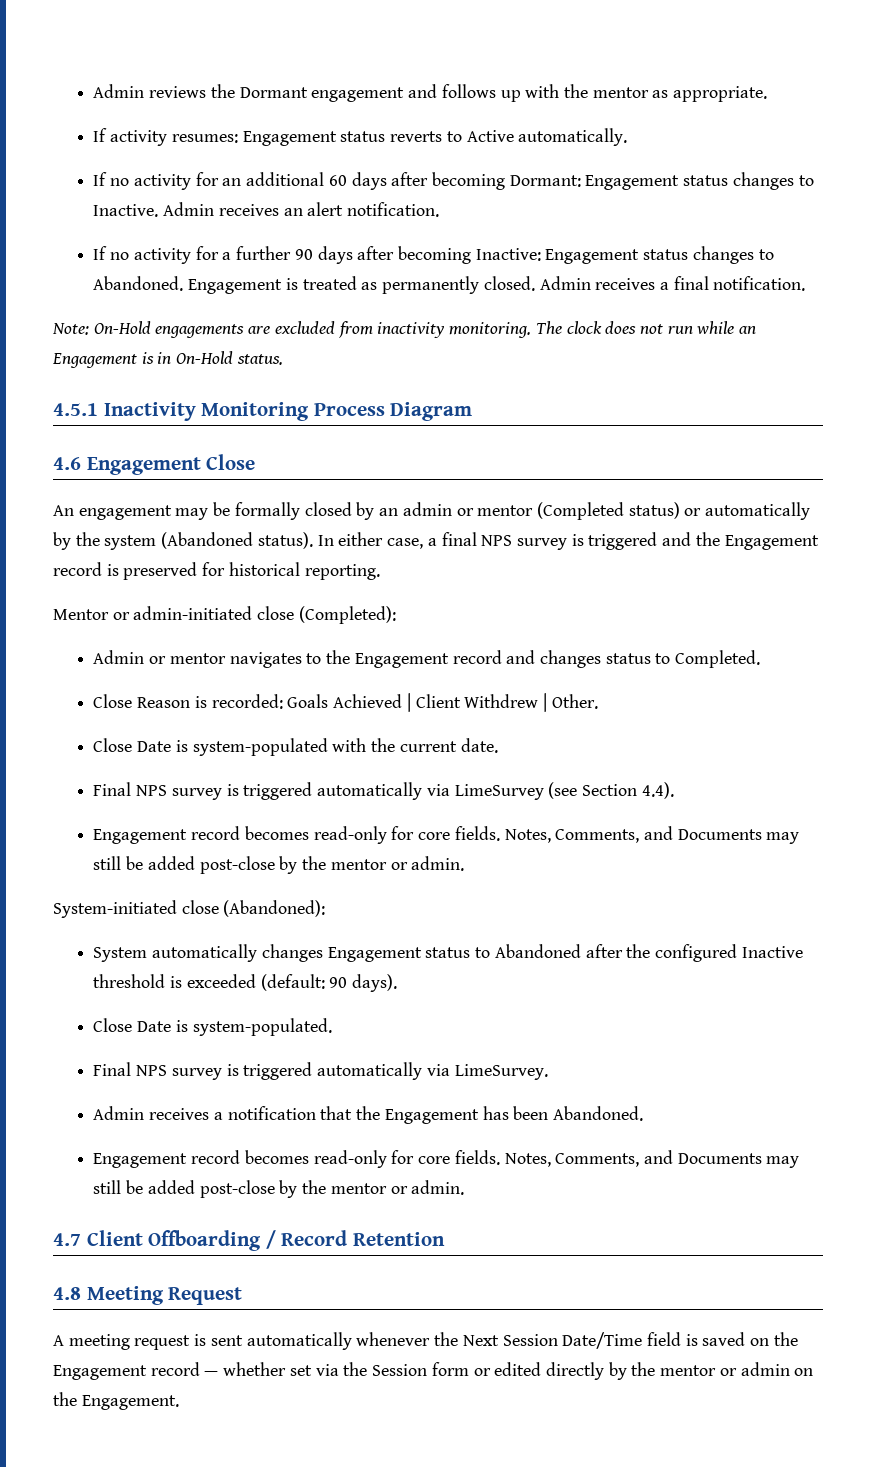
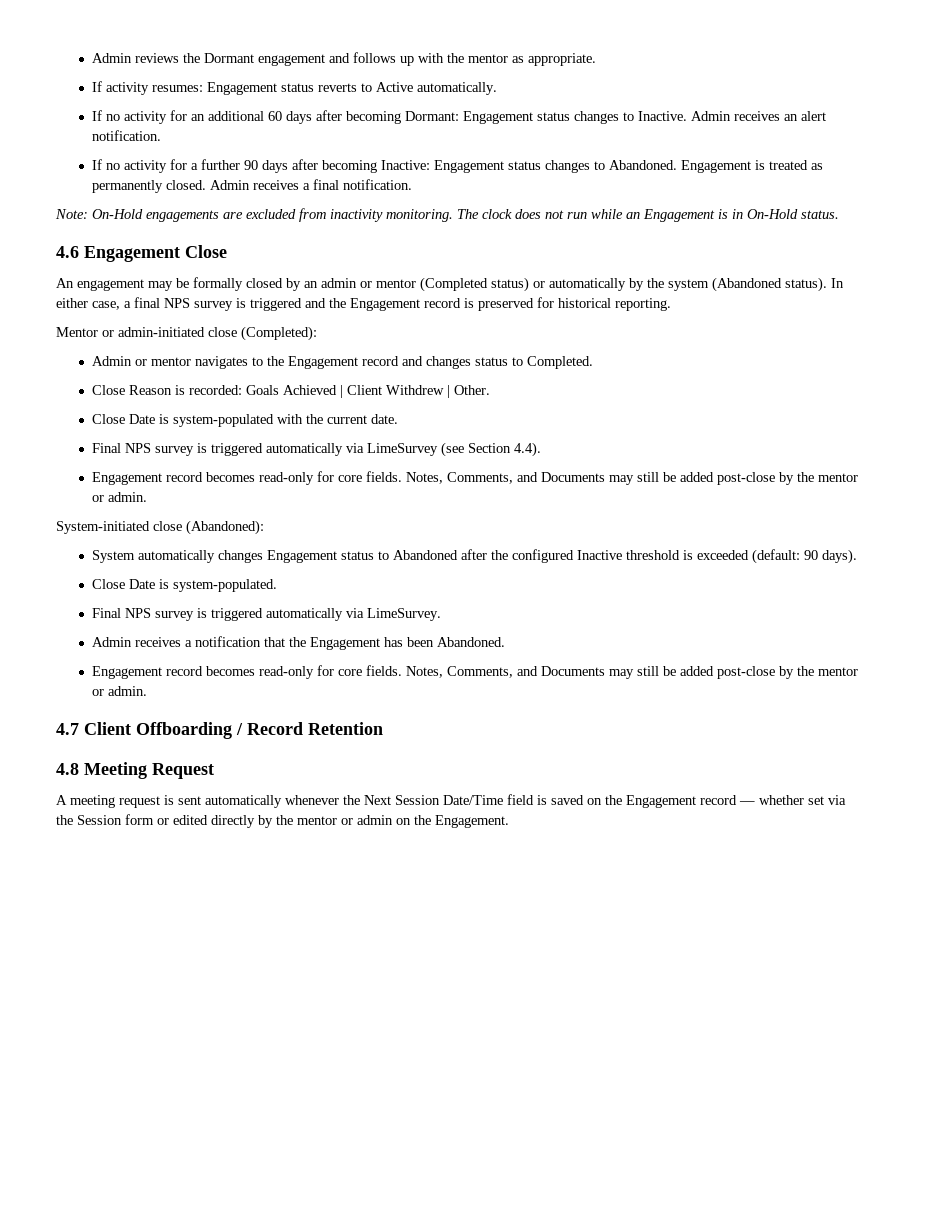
- 4.5.1 Inactivity Monitoring Process Diagram

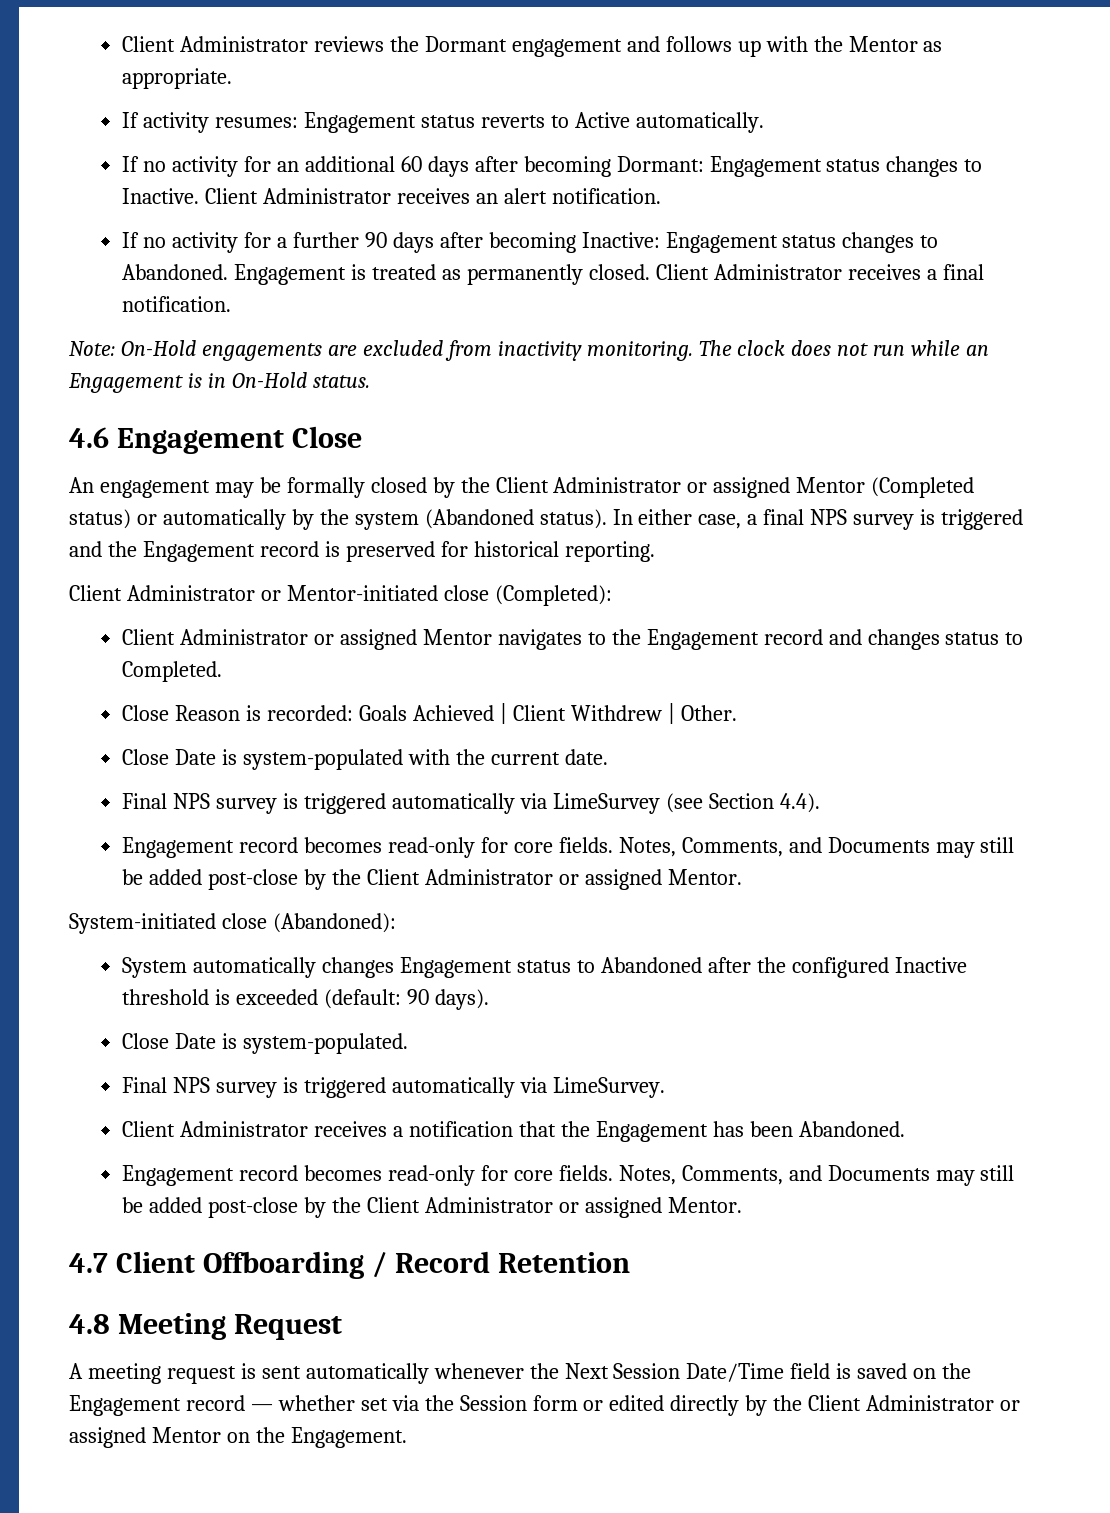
- Admin reviews the Dormant engagement and follows up with the mentor as appropriate.
+ Client Administrator reviews the Dormant engagement and follows up with the Mentor as appropriate.
- Admin receives an alert notification.
+ Client Administrator receives an alert notification.
- Admin receives a final notification.
+ Client Administrator receives a final notification.
- An engagement may be formally closed by an admin or mentor (Completed status) or automatically by the system (Abandoned status).
+ An engagement may be formally closed by the Client Administrator or assigned Mentor (Completed status) or automatically by the system (Abandoned status).
- Mentor or admin-initiated close (Completed):
- Admin or mentor navigates to the Engagement record and changes status to Completed.
+ Client Administrator or Mentor-initiated close (Completed):
+ Client Administrator or assigned Mentor navigates to the Engagement record and changes status to Completed.
  Final NPS survey is triggered automatically via LimeSurvey (see Section 4.4).
- Engagement record becomes read-only for core fields. Notes, Comments, and Documents may still be added post-close by the mentor or admin.
+ Engagement record becomes read-only for core fields. Notes, Comments, and Documents may still be added post-close by the Client Administrator or assigned Mentor.
- Admin receives a notification that the Engagement has been Abandoned.
- Engagement record becomes read-only for core fields. Notes, Comments, and Documents may still be added post-close by the mentor or admin.
+ Client Administrator receives a notification that the Engagement has been Abandoned.
+ Engagement record becomes read-only for core fields. Notes, Comments, and Documents may still be added post-close by the Client Administrator or assigned Mentor.
- A meeting request is sent automatically whenever the Next Session Date/Time field is saved on the Engagement record — whether set via the Session form or edited directly by the mentor or admin on the Engagement.
+ A meeting request is sent automatically whenever the Next Session Date/Time field is saved on the Engagement record — whether set via the Session form or edited directly by the Client Administrator or assigned Mentor on the Engagement.

